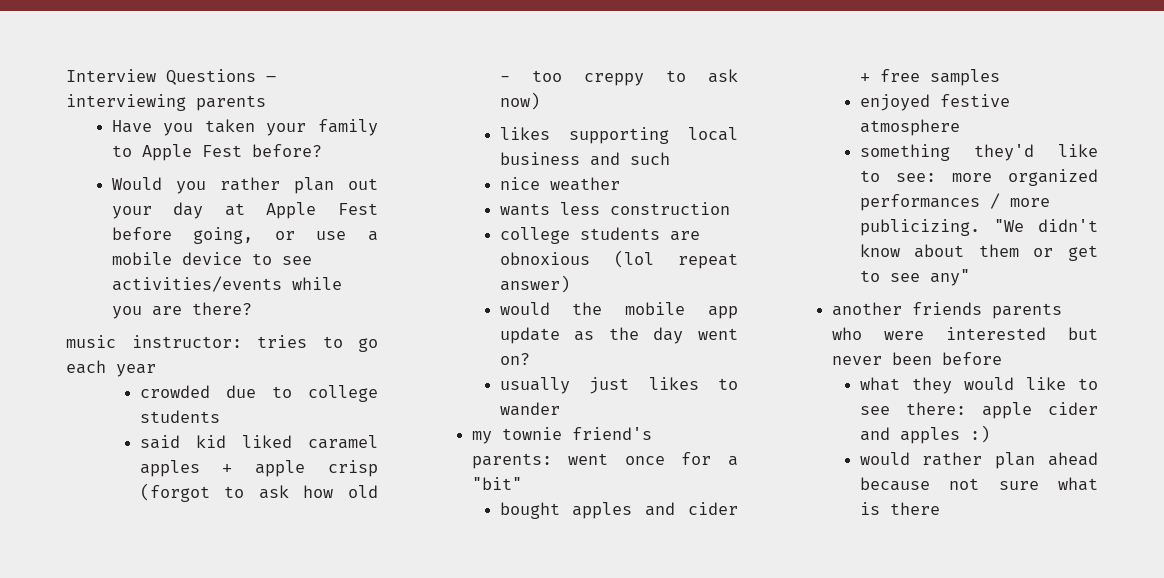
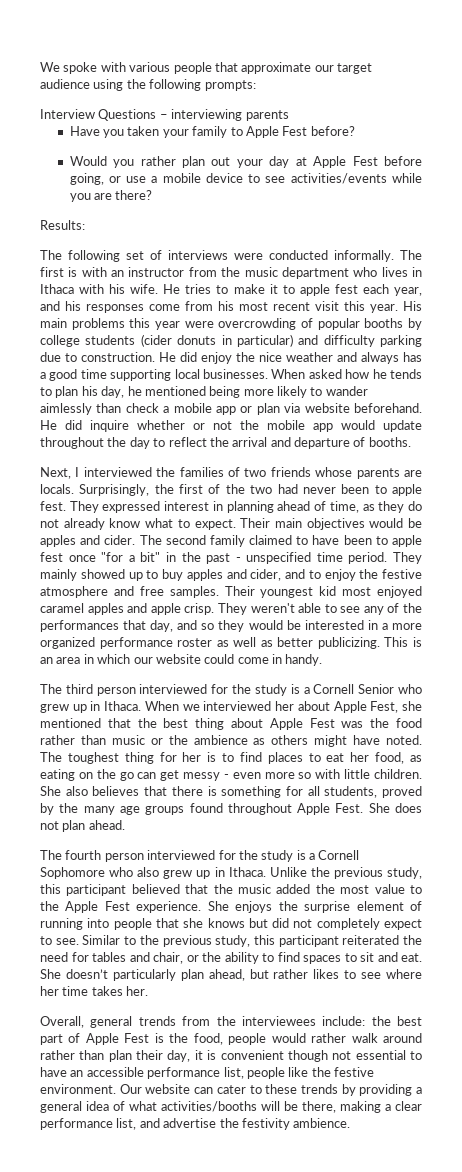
+ We spoke with various people that approximate our target audience using the following prompts:
- music instructor: tries to go each year
- crowded due to college students
- said kid liked caramel apples + apple crisp (forgot to ask how old - too creppy to ask now)
- likes supporting local business and such
- nice weather
- wants less construction
- college students are obnoxious (lol repeat answer)
- would the mobile app update as the day went on?
- usually just likes to wander
- my townie friend's parents: went once for a "bit"
- bought apples and cider + free samples
- enjoyed festive atmosphere
- something they'd like to see: more organized performances / more publicizing. "We didn't know about them or get to see any"
- another friends parents who were interested but never been before
- what they would like to see there: apple cider and apples :)
- would rather plan ahead because not sure what is there
+ Results:
+ The following set of interviews were conducted informally. The first is with an instructor from the music department who lives in Ithaca with his wife. He tries to make it to apple fest each year, and his responses come from his most recent visit this year. His main problems this year were overcrowding of popular booths by college students (cider donuts in particular) and difficulty parking due to construction. He did enjoy the nice weather and always has a good time supporting local businesses. When asked how he tends to plan his day, he mentioned being more likely to wander aimlessly than check a mobile app or plan via website beforehand. He did inquire whether or not the mobile app would update throughout the day to reflect the arrival and departure of booths.
+ Next, I interviewed the families of two friends whose parents are locals. Surprisingly, the first of the two had never been to apple fest. They expressed interest in planning ahead of time, as they do not already know what to expect. Their main objectives would be apples and cider. The second family claimed to have been to apple fest once "for a bit" in the past - unspecified time period. They mainly showed up to buy apples and cider, and to enjoy the festive atmosphere and free samples. Their youngest kid most enjoyed caramel apples and apple crisp. They weren't able to see any of the performances that day, and so they would be interested in a more organized performance roster as well as better publicizing. This is an area in which our website could come in handy.
+ The third person interviewed for the study is a Cornell Senior who grew up in Ithaca. When we interviewed her about Apple Fest, she mentioned that the best thing about Apple Fest was the food rather than music or the ambience as others might have noted. The toughest thing for her is to find places to eat her food, as eating on the go can get messy - even more so with little children. She also believes that there is something for all students, proved by the many age groups found throughout Apple Fest. She does not plan ahead.
+ The fourth person interviewed for the study is a Cornell Sophomore who also grew up in Ithaca. Unlike the previous study, this participant believed that the music added the most value to the Apple Fest experience. She enjoys the surprise element of running into people that she knows but did not completely expect to see. Similar to the previous study, this participant reiterated the need for tables and chair, or the ability to find spaces to sit and eat. She doesn’t particularly plan ahead, but rather likes to see where her time takes her.
+ Overall, general trends from the interviewees include: the best part of Apple Fest is the food, people would rather walk around rather than plan their day, it is convenient though not essential to have an accessible performance list, people like the festive environment. Our website can cater to these trends by providing a general idea of what activities/booths will be there, making a clear performance list, and advertise the festivity ambience.

